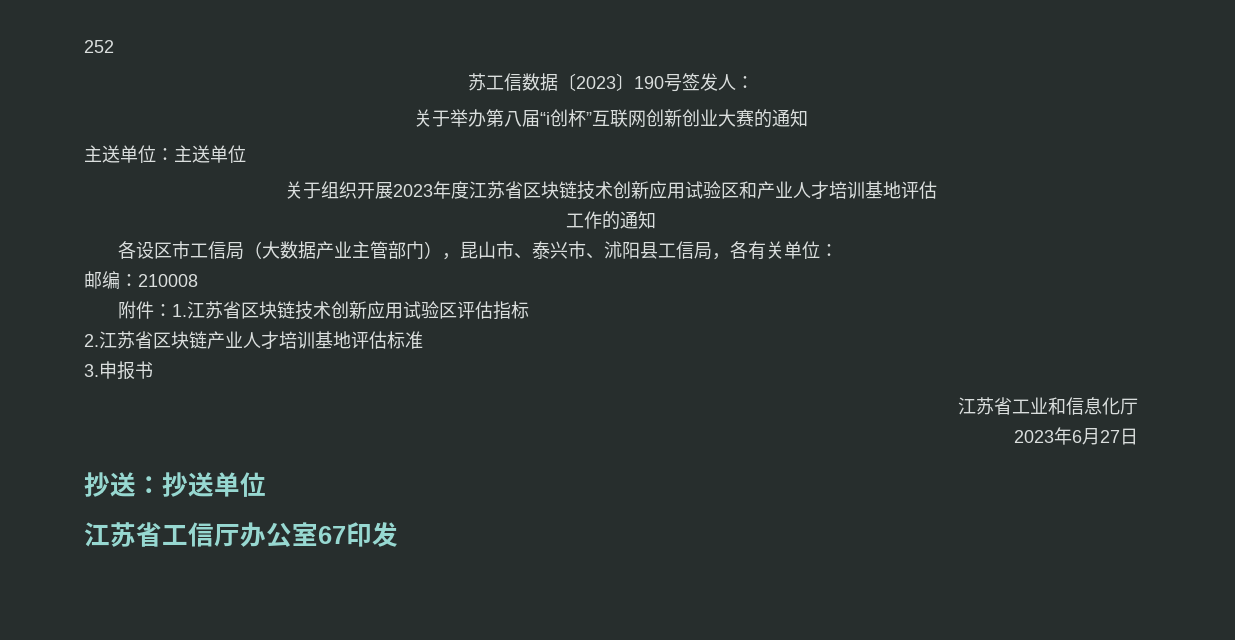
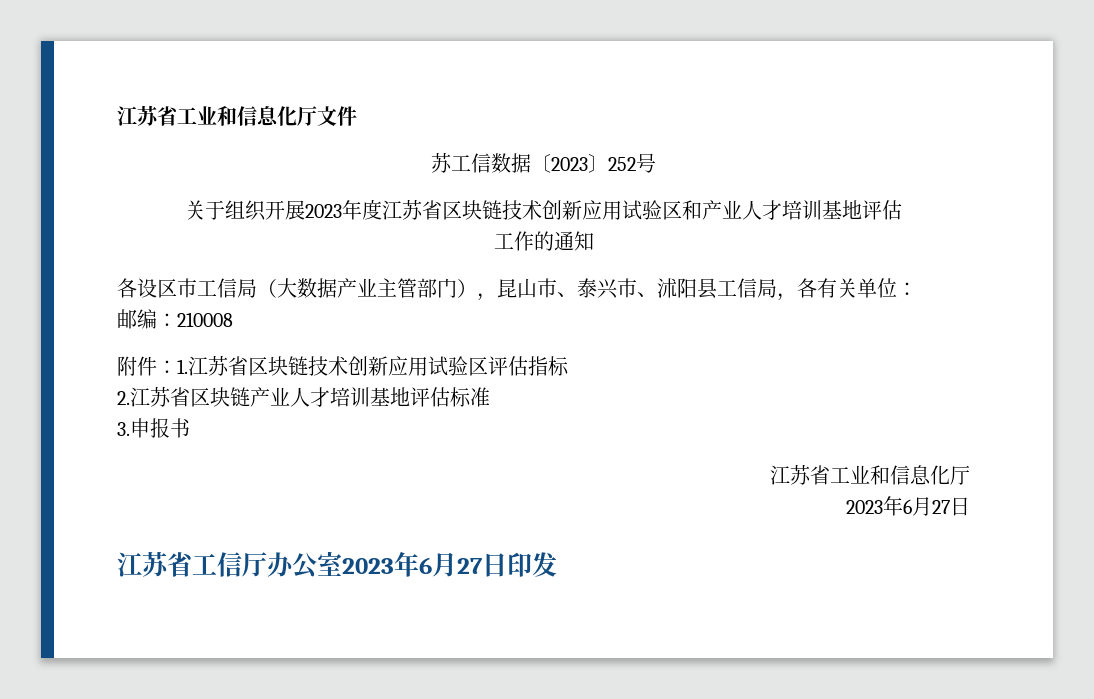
- 252
+ 江苏省工业和信息化厅文件
- 苏工信数据〔2023〕190号签发人：
- 关于举办第八届“i创杯”互联网创新创业大赛的通知
- 主送单位：主送单位
+ 苏工信数据〔2023〕252号
- 抄送：抄送单位
- 江苏省工信厅办公室67印发
+ 江苏省工信厅办公室2023年6月27日印发

